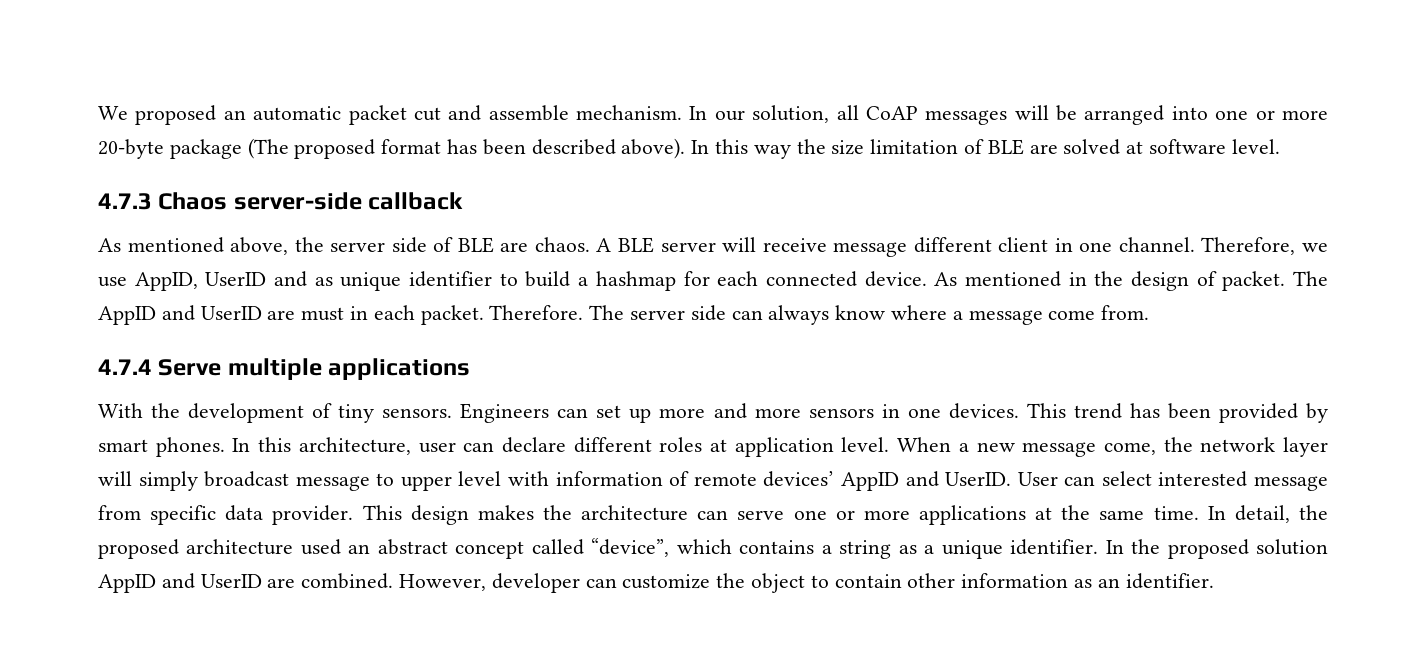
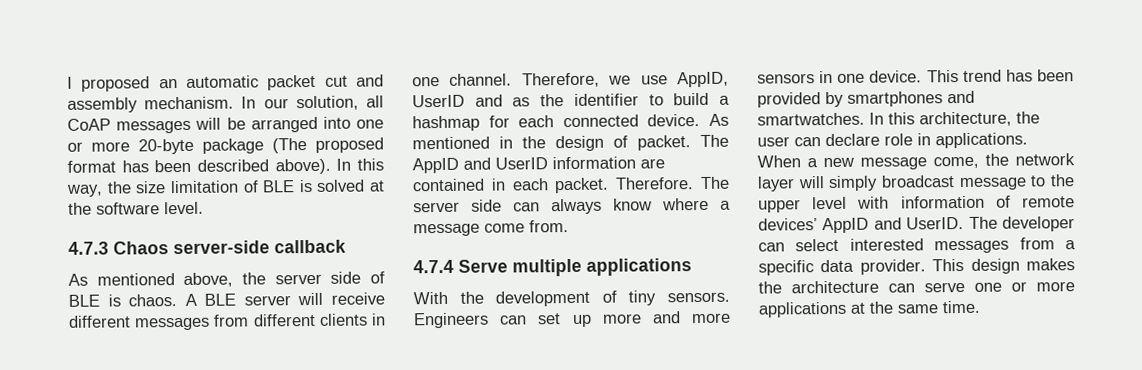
- We proposed an automatic packet cut and assemble mechanism.
+ I proposed an automatic packet cut and assembly mechanism.
- In this way the size limitation of BLE are solved at software level.
+ In this way, the size limitation of BLE is solved at the software level.
- As mentioned above, the server side of BLE are chaos.
+ As mentioned above, the server side of BLE is chaos.
- A BLE server will receive message different client in one channel.
+ A BLE server will receive different messages from different clients in one channel.
- Therefore, we use AppID, UserID and as unique identifier to build a hashmap for each connected device.
+ Therefore, we use AppID, UserID and as the identifier to build a hashmap for each connected device.
- The AppID and UserID are must in each packet.
+ The AppID and UserID information are contained in each packet.
- Engineers can set up more and more sensors in one devices.
+ Engineers can set up more and more sensors in one device.
- This trend has been provided by smart phones.
+ This trend has been provided by smartphones and smartwatches.
- In this architecture, user can declare different roles at application level.
+ In this architecture, the user can declare role in applications.
- When a new message come, the network layer will simply broadcast message to upper level with information of remote devices’ AppID and UserID.
+ When a new message come, the network layer will simply broadcast message to the upper level with information of remote devices’ AppID and UserID.
- User can select interested message from specific data provider.
+ The developer can select interested messages from a specific data provider.
- In detail, the proposed architecture used an abstract concept called “device”, which contains a string as a unique identifier. In the proposed solution AppID and UserID are combined. However, developer can customize the object to contain other information as an identifier.

